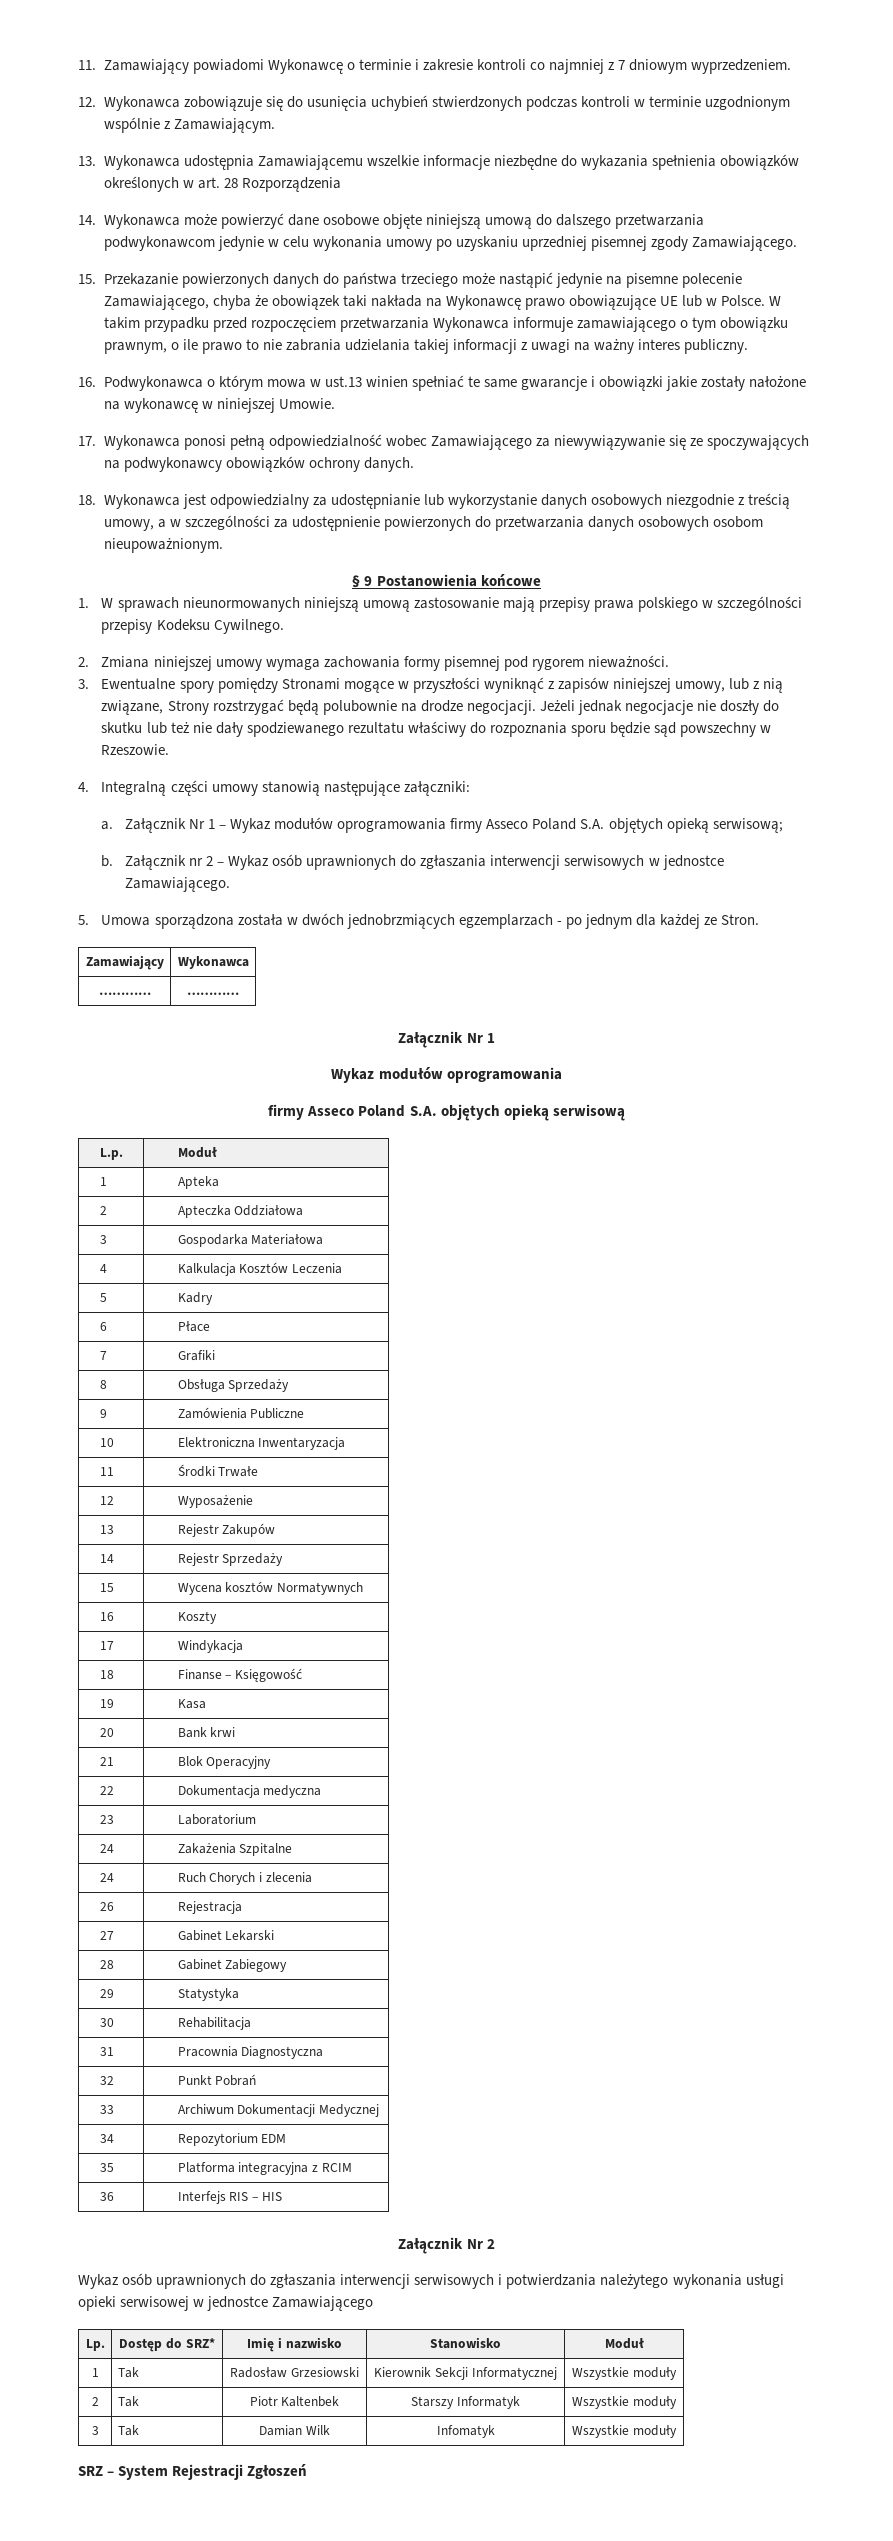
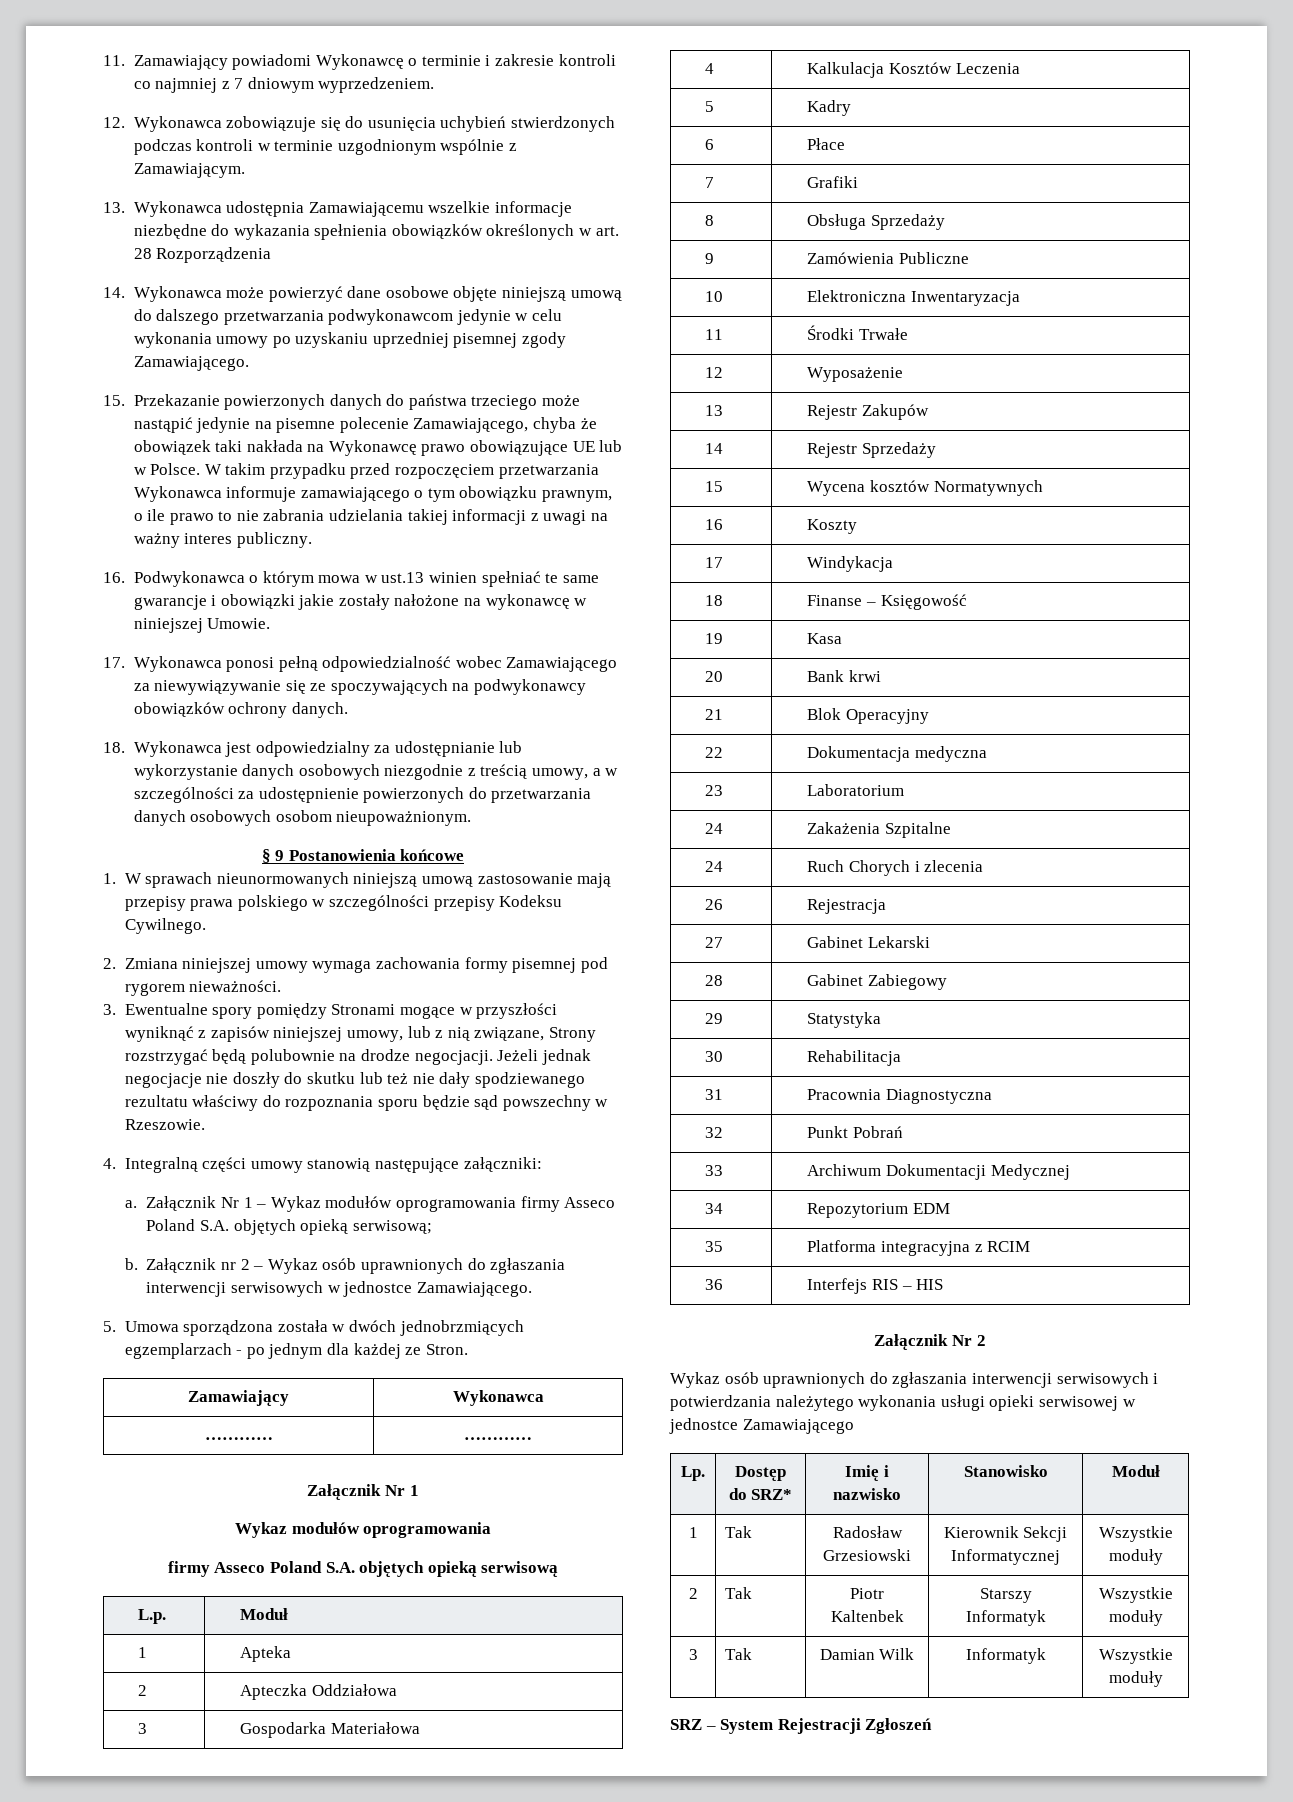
- 3 | Tak | Damian Wilk | Infomatyk | Wszystkie moduły
+ 3 | Tak | Damian Wilk | Informatyk | Wszystkie moduły

